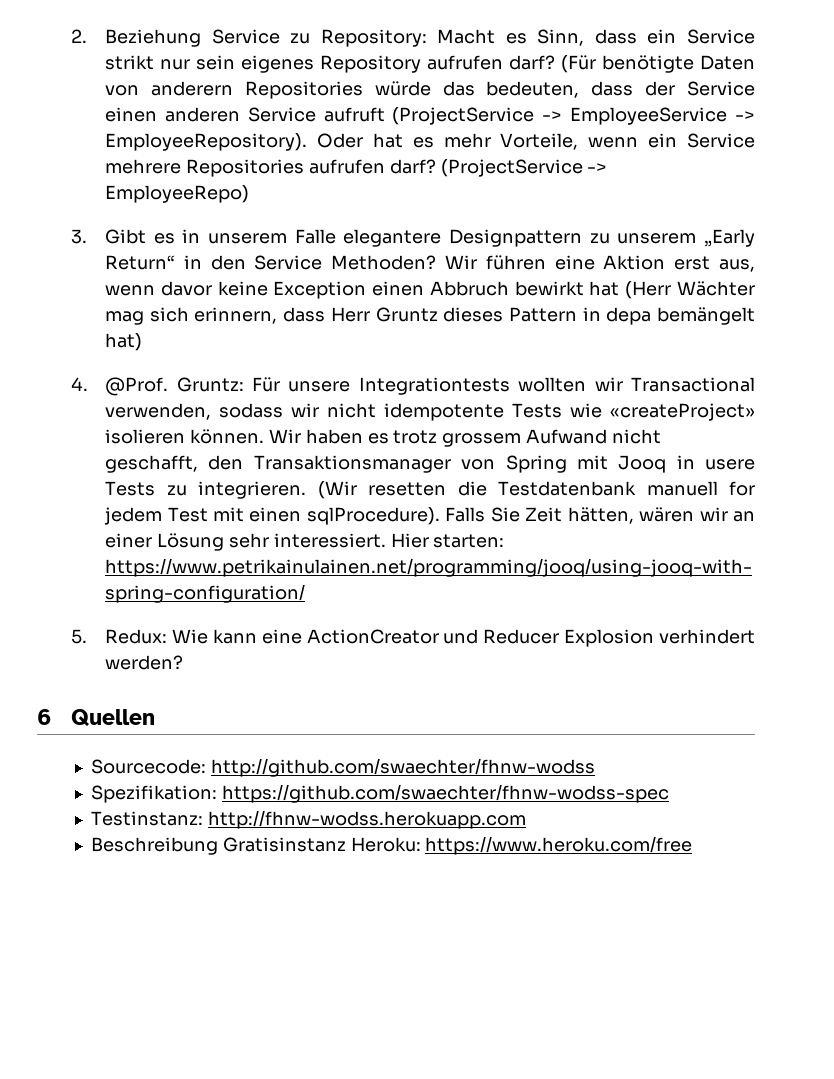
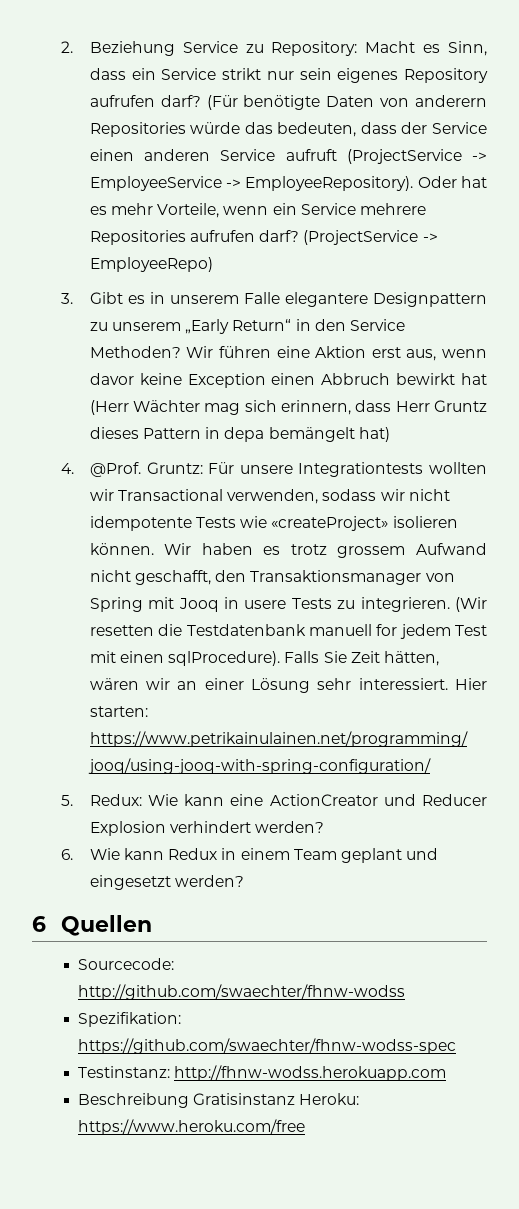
+ 6. Wie kann Redux in einem Team geplant und eingesetzt werden?

